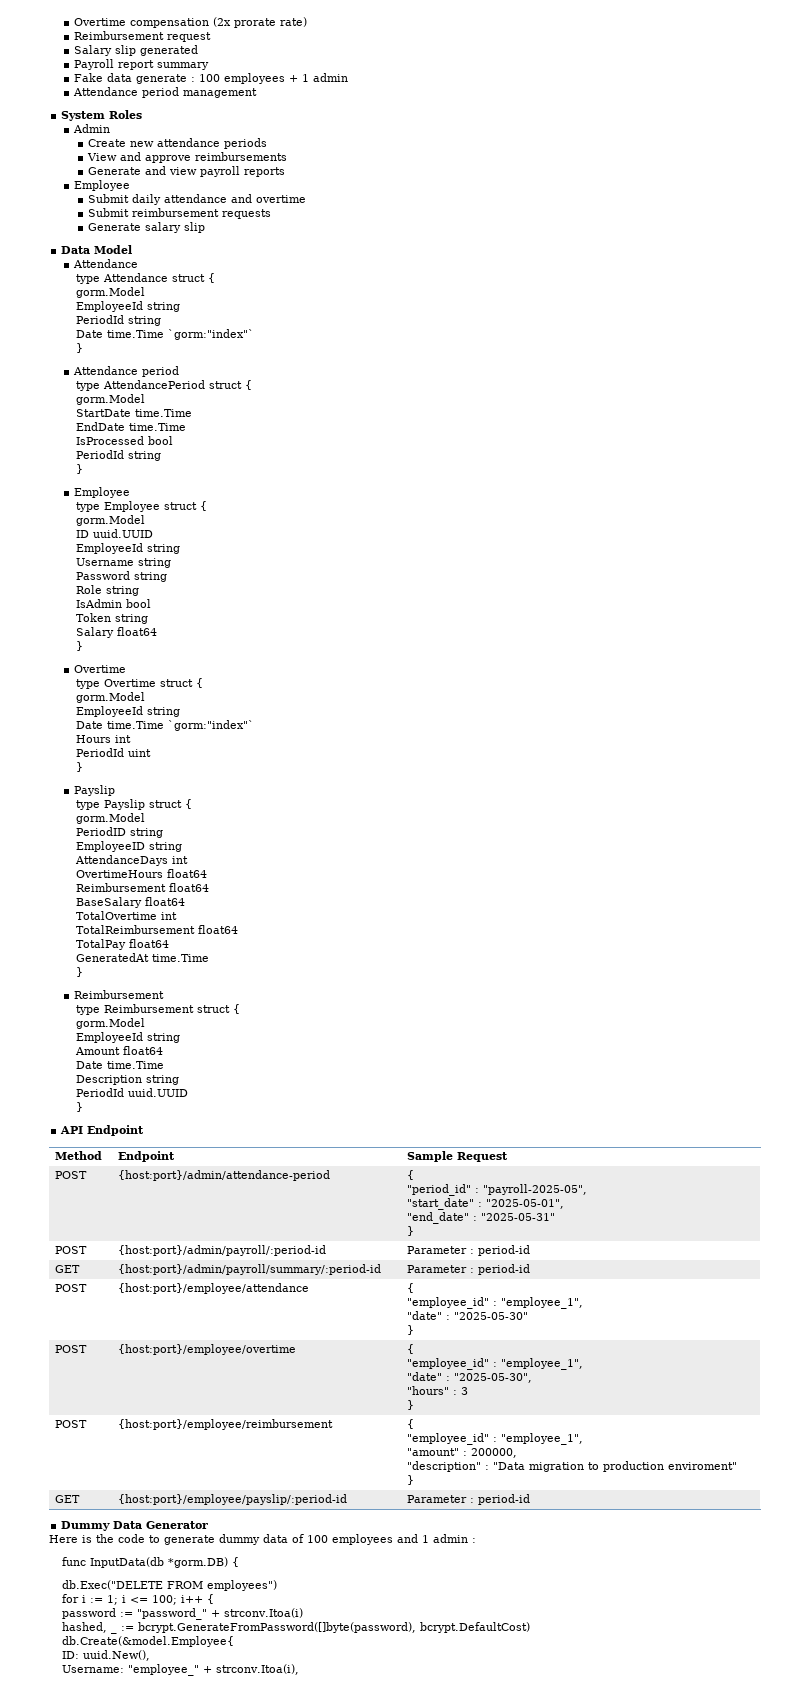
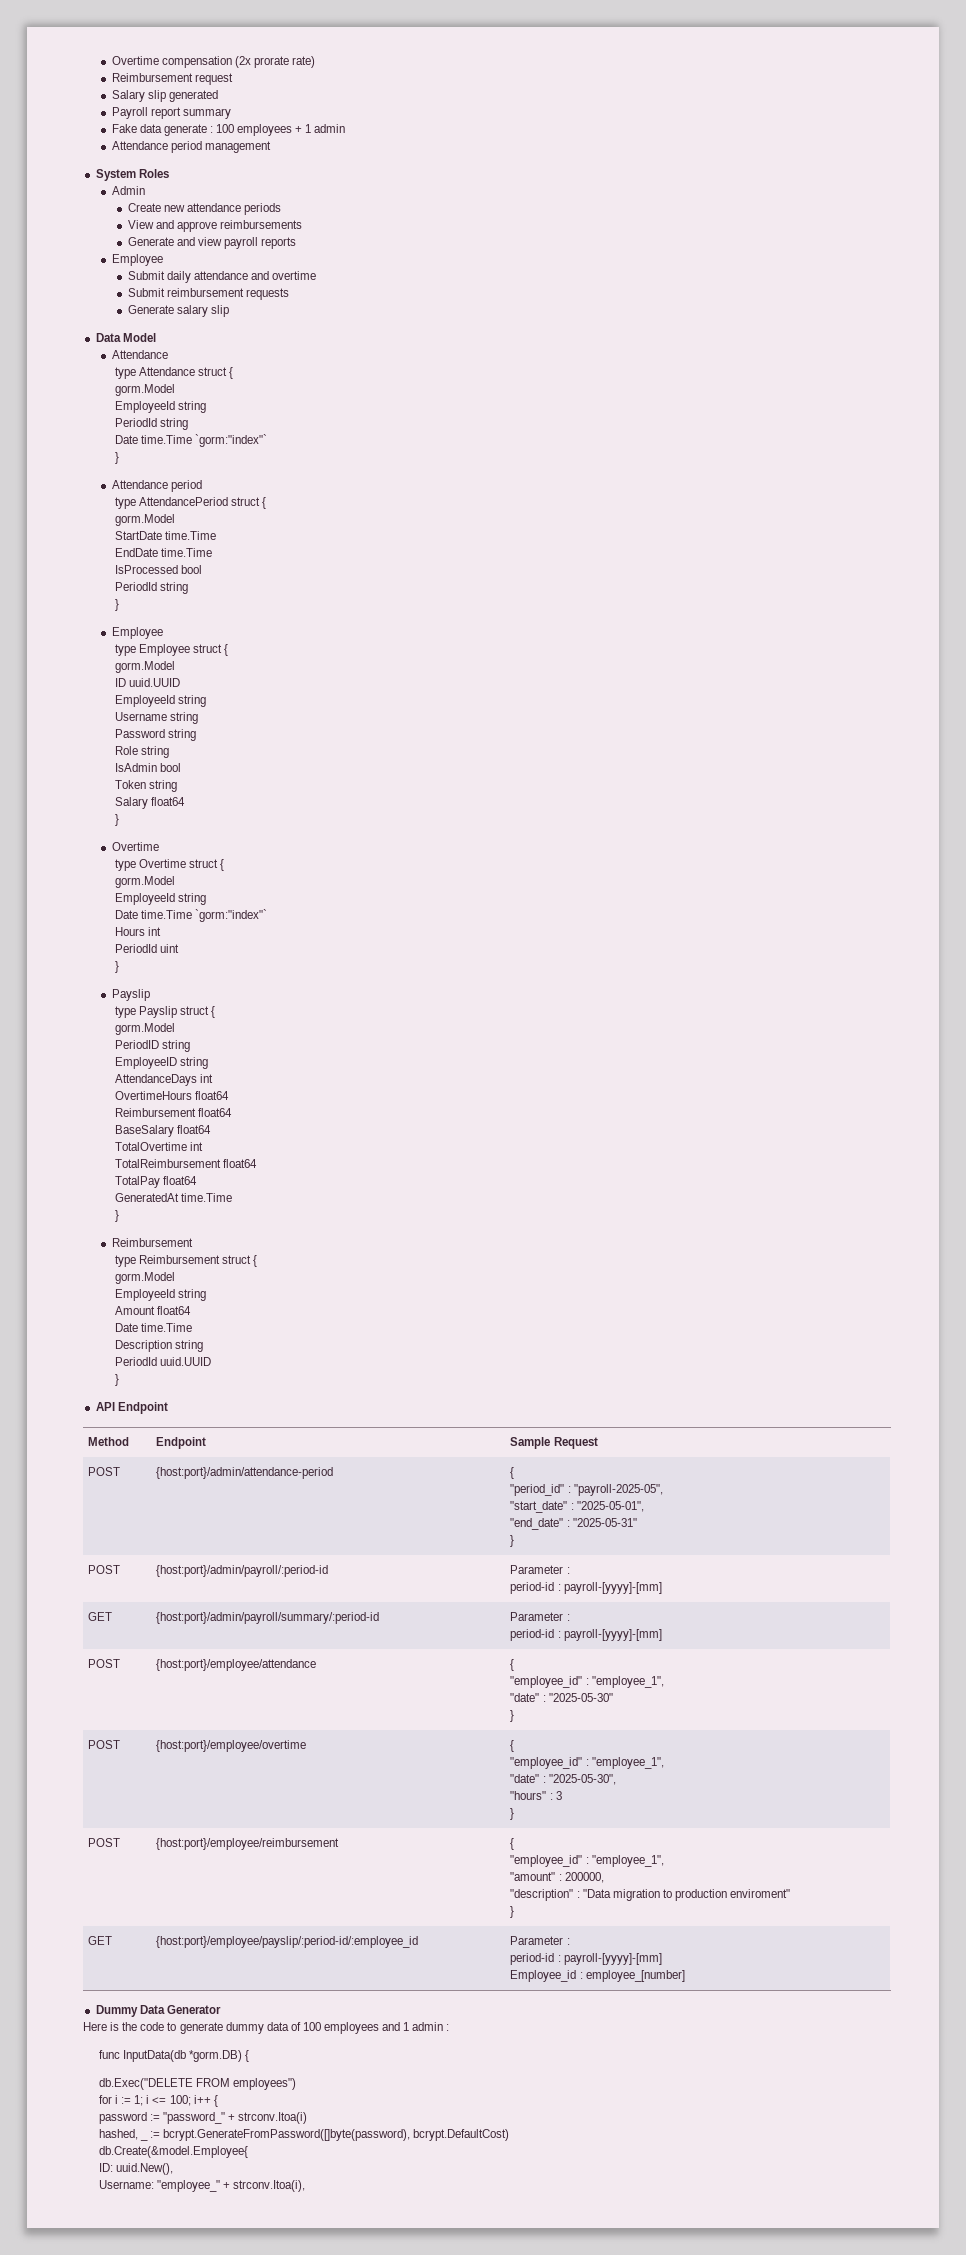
- POST | {host:port}/admin/payroll/:period-id | Parameter : period-id
+ POST | {host:port}/admin/payroll/:period-id | Parameter :
+ period-id : payroll-[yyyy]-[mm]
- GET | {host:port}/admin/payroll/summary/:period-id | Parameter : period-id
+ GET | {host:port}/admin/payroll/summary/:period-id | Parameter :
+ period-id : payroll-[yyyy]-[mm]
- GET | {host:port}/employee/payslip/:period-id | Parameter : period-id
+ GET | {host:port}/employee/payslip/:period-id/:employee_id | Parameter :
+ period-id : payroll-[yyyy]-[mm]
+ Employee_id : employee_[number]

